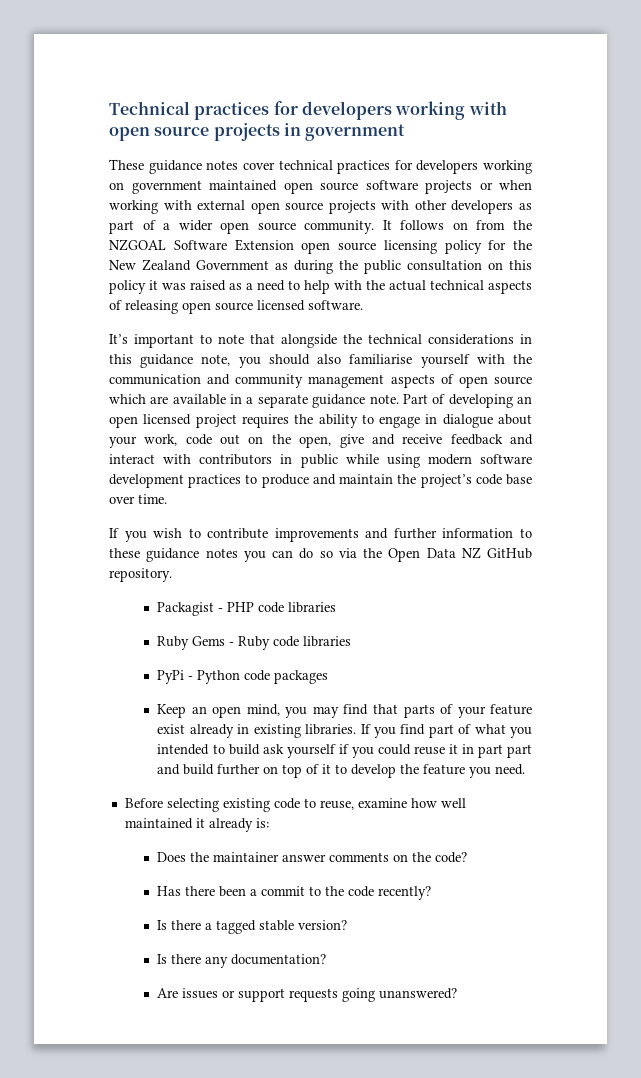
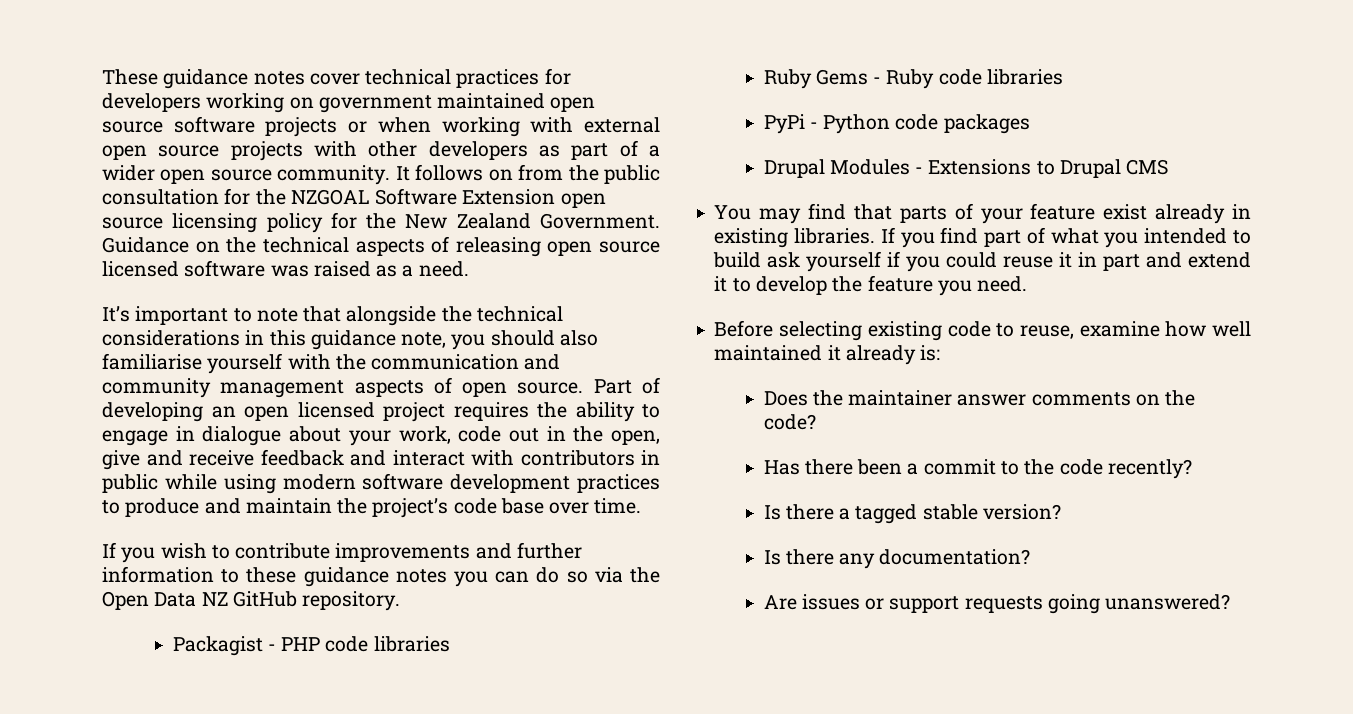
- Technical practices for developers working with open source projects in government
- It follows on from the NZGOAL Software Extension open source licensing policy for the New Zealand Government as during the public consultation on this policy it was raised as a need to help with the actual technical aspects of releasing open source licensed software.
+ It follows on from the public consultation for the NZGOAL Software Extension open source licensing policy for the New Zealand Government. Guidance on the technical aspects of releasing open source licensed software was raised as a need.
- It’s important to note that alongside the technical considerations in this guidance note, you should also familiarise yourself with the communication and community management aspects of open source which are available in a separate guidance note.
+ It’s important to note that alongside the technical considerations in this guidance note, you should also familiarise yourself with the communication and community management aspects of open source.
- Part of developing an open licensed project requires the ability to engage in dialogue about your work, code out on the open, give and receive feedback and interact with contributors in public while using modern software development practices to produce and maintain the project’s code base over time.
+ Part of developing an open licensed project requires the ability to engage in dialogue about your work, code out in the open, give and receive feedback and interact with contributors in public while using modern software development practices to produce and maintain the project’s code base over time.
- Keep an open mind, you may find that parts of your feature exist already in existing libraries.
+ Drupal Modules - Extensions to Drupal CMS
+ You may find that parts of your feature exist already in existing libraries.
- If you find part of what you intended to build ask yourself if you could reuse it in part part and build further on top of it to develop the feature you need.
+ If you find part of what you intended to build ask yourself if you could reuse it in part and extend it to develop the feature you need.

